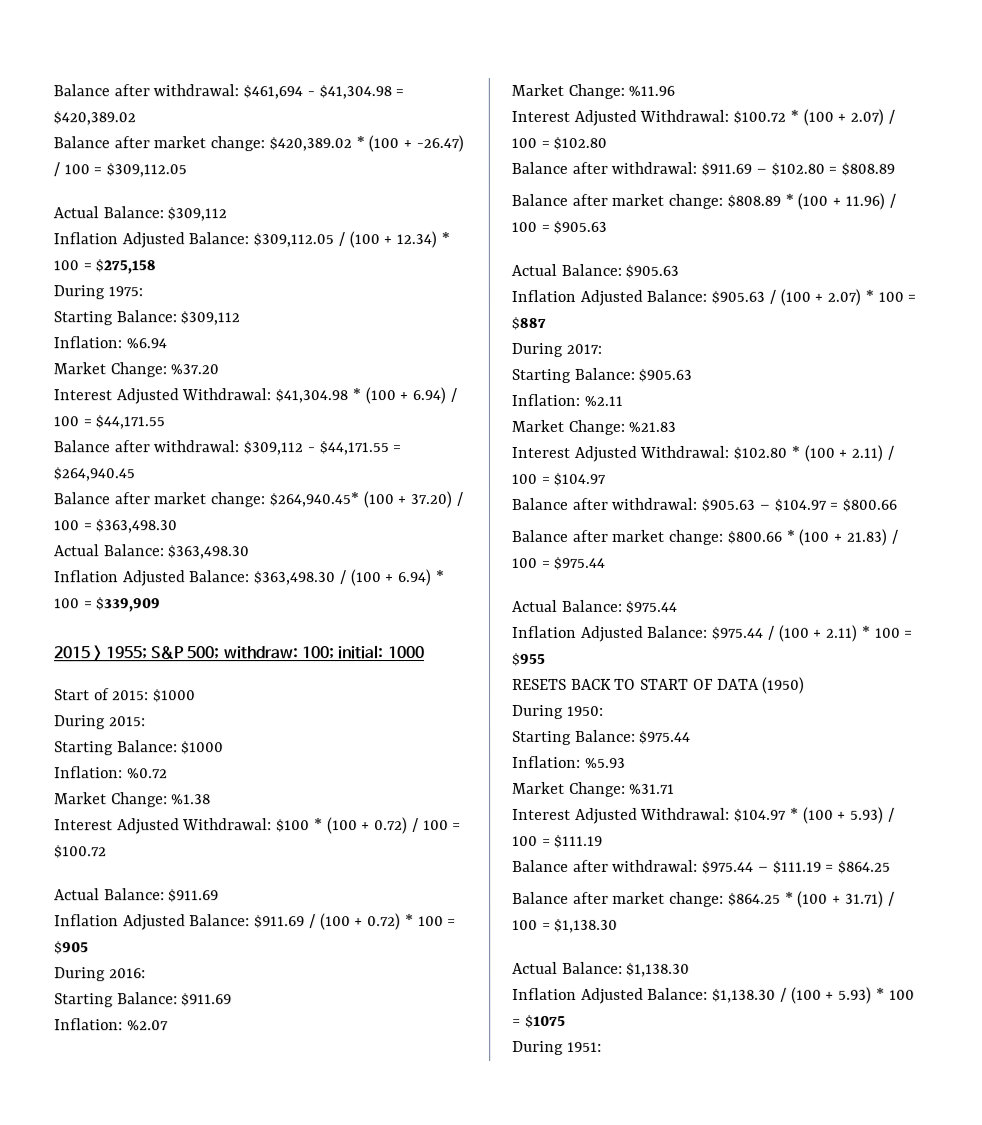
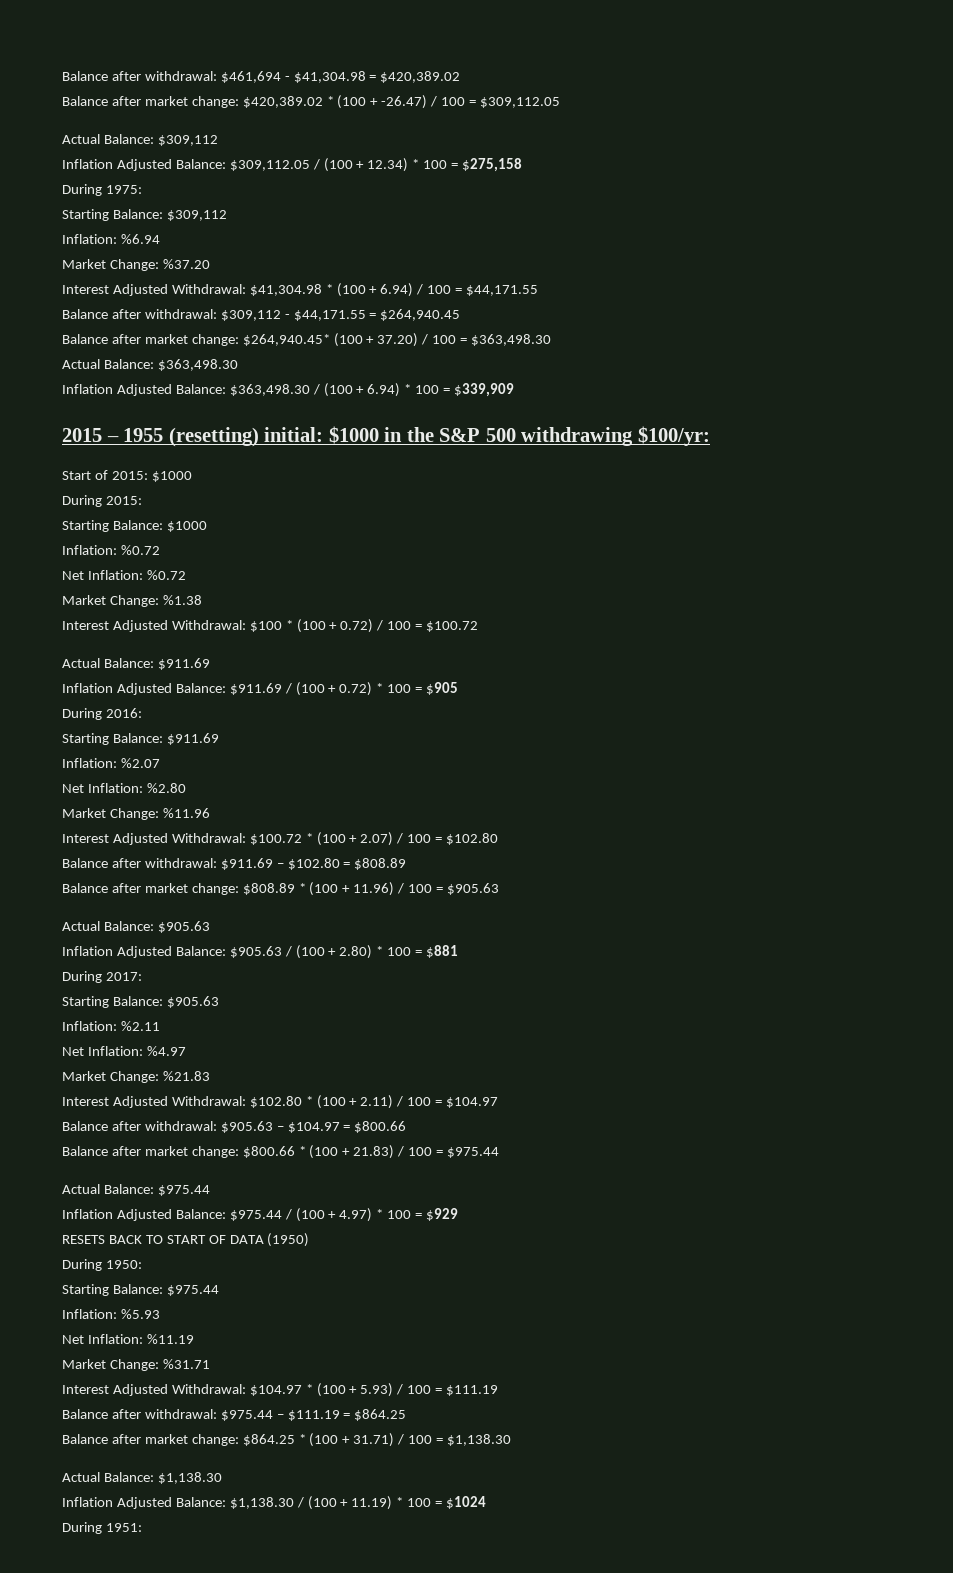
- 2015 > 1955; S&P 500; withdraw: 100; initial: 1000
+ 2015 – 1955 (resetting) initial: $1000 in the S&P 500 withdrawing $100/yr:
+ Net Inflation: %0.72
+ Net Inflation: %2.80
- Inflation Adjusted Balance: $905.63 / (100 + 2.07) * 100 = $887
+ Inflation Adjusted Balance: $905.63 / (100 + 2.80) * 100 = $881
+ Net Inflation: %4.97
- Inflation Adjusted Balance: $975.44 / (100 + 2.11) * 100 = $955
+ Inflation Adjusted Balance: $975.44 / (100 + 4.97) * 100 = $929
+ Net Inflation: %11.19
- Inflation Adjusted Balance: $1,138.30 / (100 + 5.93) * 100 = $1075
+ Inflation Adjusted Balance: $1,138.30 / (100 + 11.19) * 100 = $1024

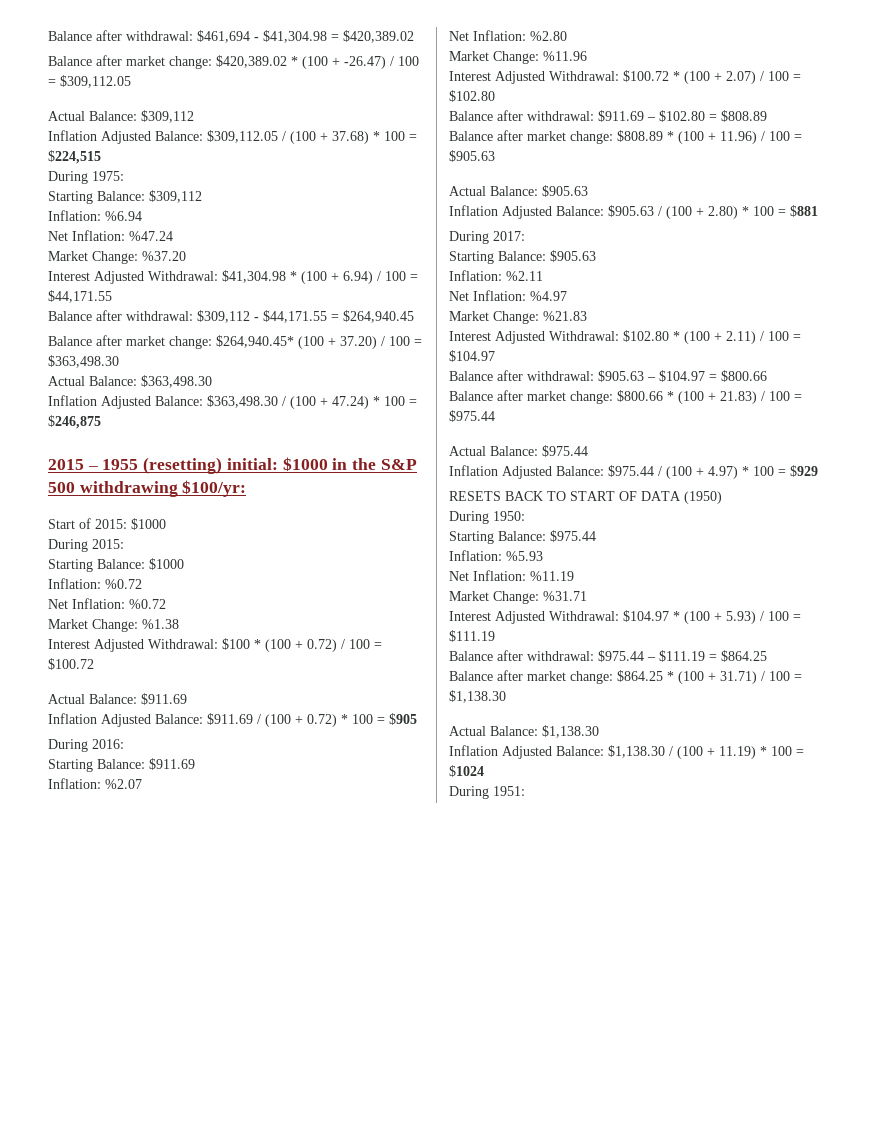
- Inflation Adjusted Balance: $309,112.05 / (100 + 12.34) * 100 = $275,158
+ Inflation Adjusted Balance: $309,112.05 / (100 + 37.68) * 100 = $224,515
+ Net Inflation: %47.24
- Inflation Adjusted Balance: $363,498.30 / (100 + 6.94) * 100 = $339,909
+ Inflation Adjusted Balance: $363,498.30 / (100 + 47.24) * 100 = $246,875

